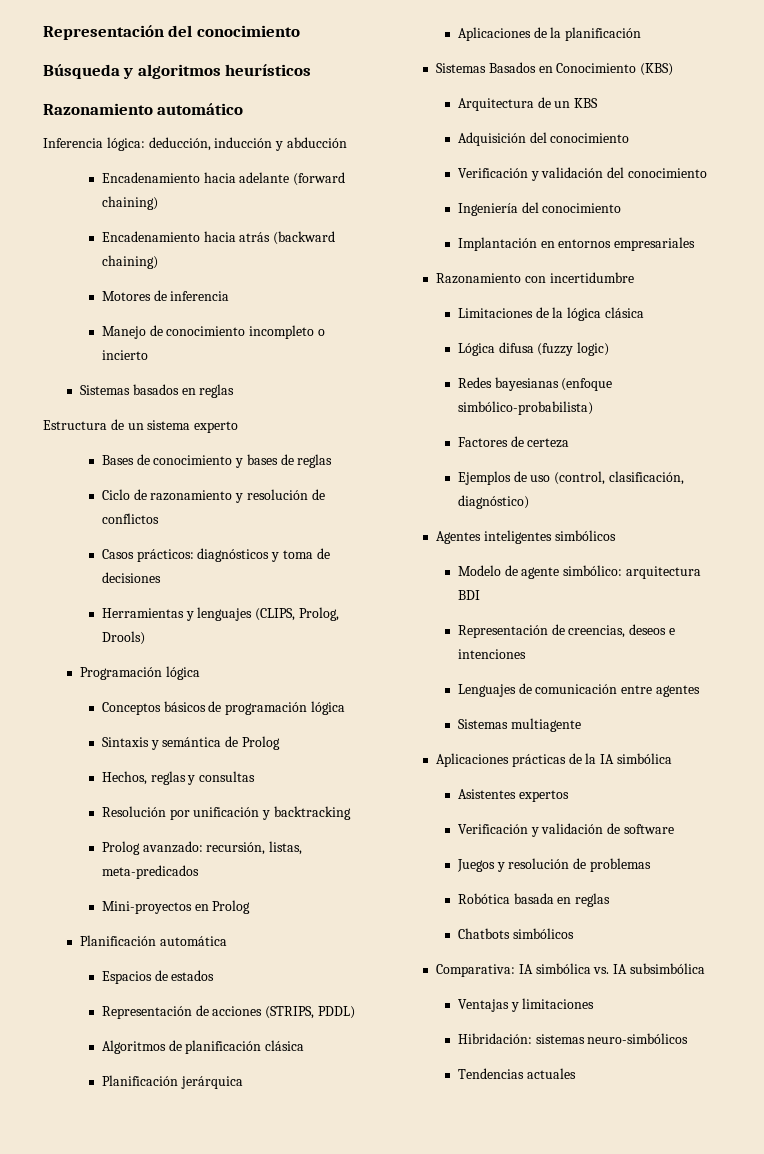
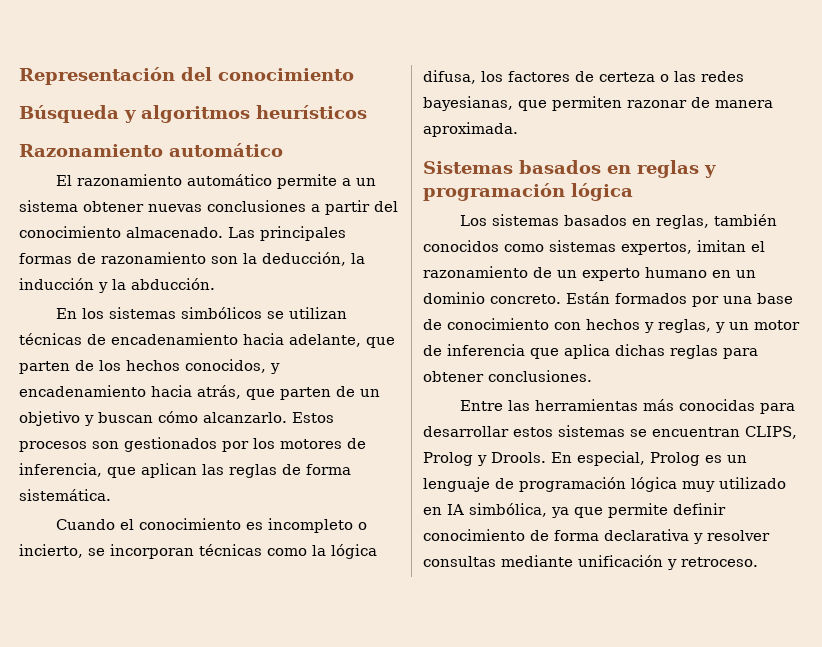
- Inferencia lógica: deducción, inducción y abducción
- Encadenamiento hacia adelante (forward chaining)
- Encadenamiento hacia atrás (backward chaining)
- Motores de inferencia
- Manejo de conocimiento incompleto o incierto
- Sistemas basados en reglas
- Estructura de un sistema experto
- Bases de conocimiento y bases de reglas
- Ciclo de razonamiento y resolución de conflictos
- Casos prácticos: diagnósticos y toma de decisiones
- Herramientas y lenguajes (CLIPS, Prolog, Drools)
- Programación lógica
- Conceptos básicos de programación lógica
- Sintaxis y semántica de Prolog
- Hechos, reglas y consultas
- Resolución por unificación y backtracking
- Prolog avanzado: recursión, listas, meta-predicados
- Mini-proyectos en Prolog
- Planificación automática
- Espacios de estados
- Representación de acciones (STRIPS, PDDL)
- Algoritmos de planificación clásica
- Planificación jerárquica
- Aplicaciones de la planificación
- Sistemas Basados en Conocimiento (KBS)
- Arquitectura de un KBS
- Adquisición del conocimiento
- Verificación y validación del conocimiento
- Ingeniería del conocimiento
- Implantación en entornos empresariales
- Razonamiento con incertidumbre
- Limitaciones de la lógica clásica
- Lógica difusa (fuzzy logic)
- Redes bayesianas (enfoque simbólico-probabilista)
- Factores de certeza
- Ejemplos de uso (control, clasificación, diagnóstico)
- Agentes inteligentes simbólicos
- Modelo de agente simbólico: arquitectura BDI
- Representación de creencias, deseos e intenciones
- Lenguajes de comunicación entre agentes
- Sistemas multiagente
- Aplicaciones prácticas de la IA simbólica
- Asistentes expertos
- Verificación y validación de software
- Juegos y resolución de problemas
- Robótica basada en reglas
- Chatbots simbólicos
- Comparativa: IA simbólica vs. IA subsimbólica
- Ventajas y limitaciones
- Hibridación: sistemas neuro-simbólicos
- Tendencias actuales
+ El razonamiento automático permite a un sistema obtener nuevas conclusiones a partir del conocimiento almacenado. Las principales formas de razonamiento son la deducción, la inducción y la abducción.
+ En los sistemas simbólicos se utilizan técnicas de encadenamiento hacia adelante, que parten de los hechos conocidos, y encadenamiento hacia atrás, que parten de un objetivo y buscan cómo alcanzarlo. Estos procesos son gestionados por los motores de inferencia, que aplican las reglas de forma sistemática.
+ Cuando el conocimiento es incompleto o incierto, se incorporan técnicas como la lógica difusa, los factores de certeza o las redes bayesianas, que permiten razonar de manera aproximada.
+ Sistemas basados en reglas y programación lógica
+ Los sistemas basados en reglas, también conocidos como sistemas expertos, imitan el razonamiento de un experto humano en un dominio concreto. Están formados por una base de conocimiento con hechos y reglas, y un motor de inferencia que aplica dichas reglas para obtener conclusiones.
+ Entre las herramientas más conocidas para desarrollar estos sistemas se encuentran CLIPS, Prolog y Drools. En especial, Prolog es un lenguaje de programación lógica muy utilizado en IA simbólica, ya que permite definir conocimiento de forma declarativa y resolver consultas mediante unificación y retroceso.

